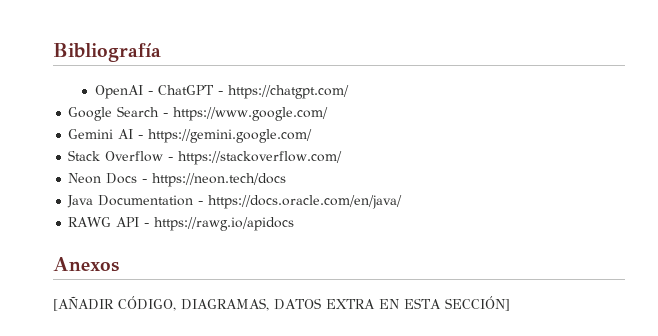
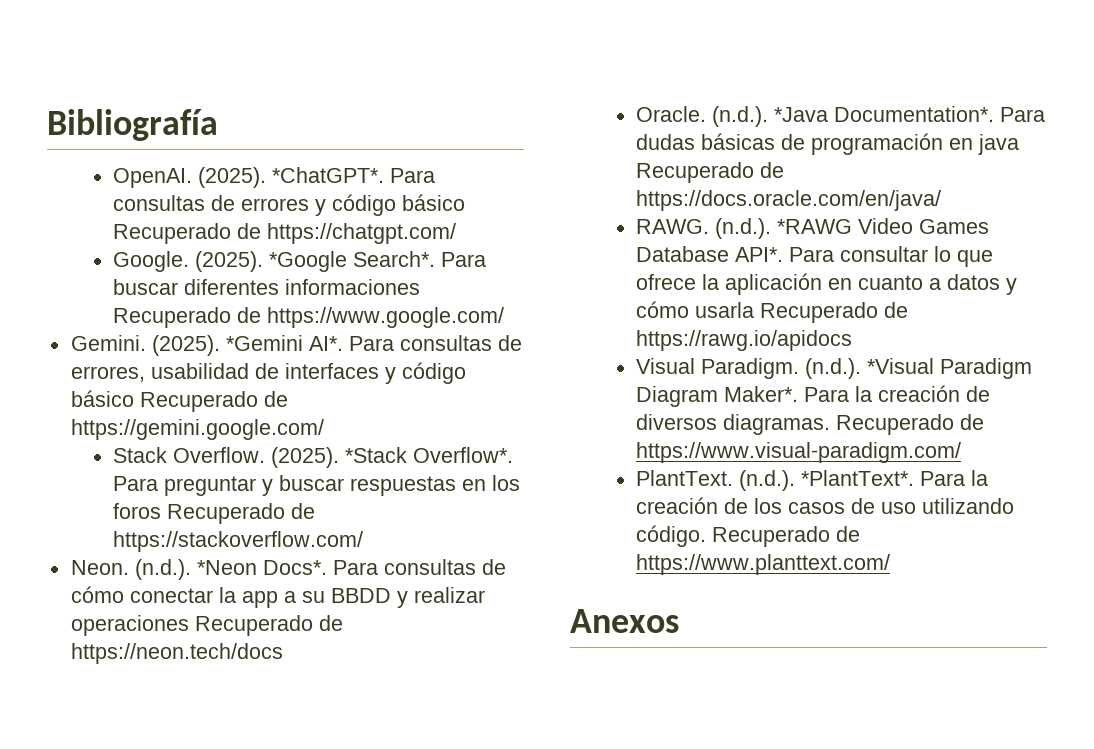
- OpenAI - ChatGPT - https://chatgpt.com/
- Google Search - https://www.google.com/
- Gemini AI - https://gemini.google.com/
- Stack Overflow - https://stackoverflow.com/
- Neon Docs - https://neon.tech/docs
- Java Documentation - https://docs.oracle.com/en/java/
- RAWG API - https://rawg.io/apidocs
+ OpenAI. (2025). *ChatGPT*. Para consultas de errores y código básico Recuperado de https://chatgpt.com/
+ Google. (2025). *Google Search*. Para buscar diferentes informaciones Recuperado de https://www.google.com/
+ Gemini. (2025). *Gemini AI*. Para consultas de errores, usabilidad de interfaces y código básico Recuperado de https://gemini.google.com/
+ Stack Overflow. (2025). *Stack Overflow*. Para preguntar y buscar respuestas en los foros Recuperado de https://stackoverflow.com/
+ Neon. (n.d.). *Neon Docs*. Para consultas de cómo conectar la app a su BBDD y realizar operaciones Recuperado de https://neon.tech/docs
+ Oracle. (n.d.). *Java Documentation*. Para dudas básicas de programación en java Recuperado de https://docs.oracle.com/en/java/
+ RAWG. (n.d.). *RAWG Video Games Database API*. Para consultar lo que ofrece la aplicación en cuanto a datos y cómo usarla Recuperado de https://rawg.io/apidocs
+ Visual Paradigm. (n.d.). *Visual Paradigm Diagram Maker*. Para la creación de diversos diagramas. Recuperado de https://www.visual-paradigm.com/
+ PlantText. (n.d.). *PlantText*. Para la creación de los casos de uso utilizando código. Recuperado de https://www.planttext.com/
  Anexos
- [AÑADIR CÓDIGO, DIAGRAMAS, DATOS EXTRA EN ESTA SECCIÓN]

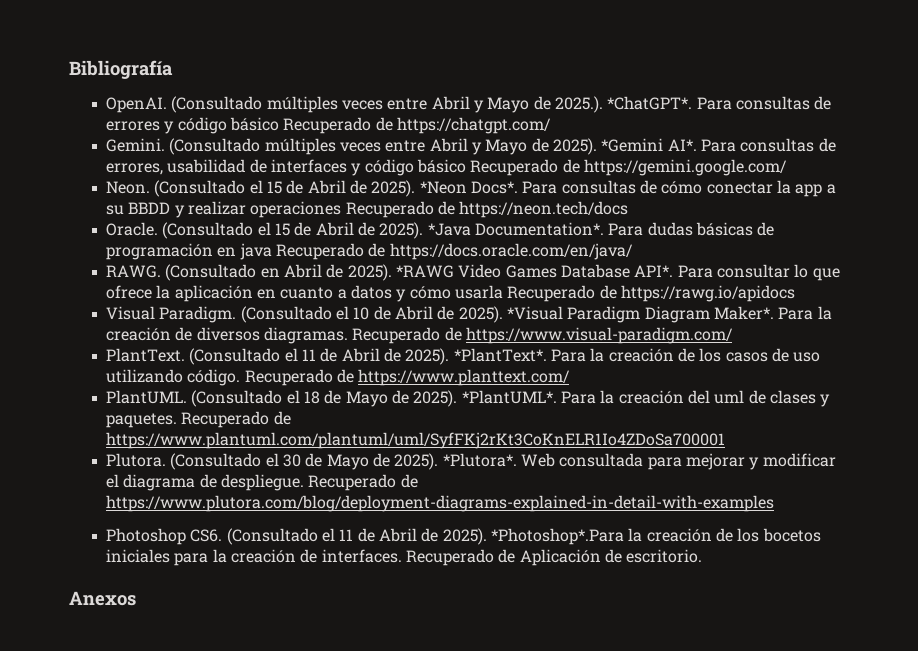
- (2025). *ChatGPT*.
+ (Consultado múltiples veces entre Abril y Mayo de 2025.). *ChatGPT*.
- Google. (2025). *Google Search*. Para buscar diferentes informaciones Recuperado de https://www.google.com/
- Gemini. (2025).
+ Gemini. (Consultado múltiples veces entre Abril y Mayo de 2025).
- Stack Overflow. (2025). *Stack Overflow*. Para preguntar y buscar respuestas en los foros Recuperado de https://stackoverflow.com/
- Neon. (n.d.). *Neon Docs*.
+ Neon. (Consultado el 15 de Abril de 2025). *Neon Docs*.
- (n.d.). *Java Documentation*.
+ (Consultado el 15 de Abril de 2025). *Java Documentation*.
- (n.d.). *RAWG Video Games Database API*.
+ (Consultado en Abril de 2025). *RAWG Video Games Database API*.
- (n.d.). *Visual Paradigm Diagram Maker*.
+ (Consultado el 10 de Abril de 2025). *Visual Paradigm Diagram Maker*.
- (n.d.). *PlantText*.
+ (Consultado el 11 de Abril de 2025). *PlantText*.
+ PlantUML. (Consultado el 18 de Mayo de 2025). *PlantUML*. Para la creación del uml de clases y paquetes. Recuperado de https://www.plantuml.com/plantuml/uml/SyfFKj2rKt3CoKnELR1Io4ZDoSa700001
+ Plutora. (Consultado el 30 de Mayo de 2025). *Plutora*. Web consultada para mejorar y modificar el diagrama de despliegue. Recuperado de https://www.plutora.com/blog/deployment-diagrams-explained-in-detail-with-examples
+ Photoshop CS6. (Consultado el 11 de Abril de 2025). *Photoshop*.Para la creación de los bocetos iniciales para la creación de interfaces. Recuperado de Aplicación de escritorio.

